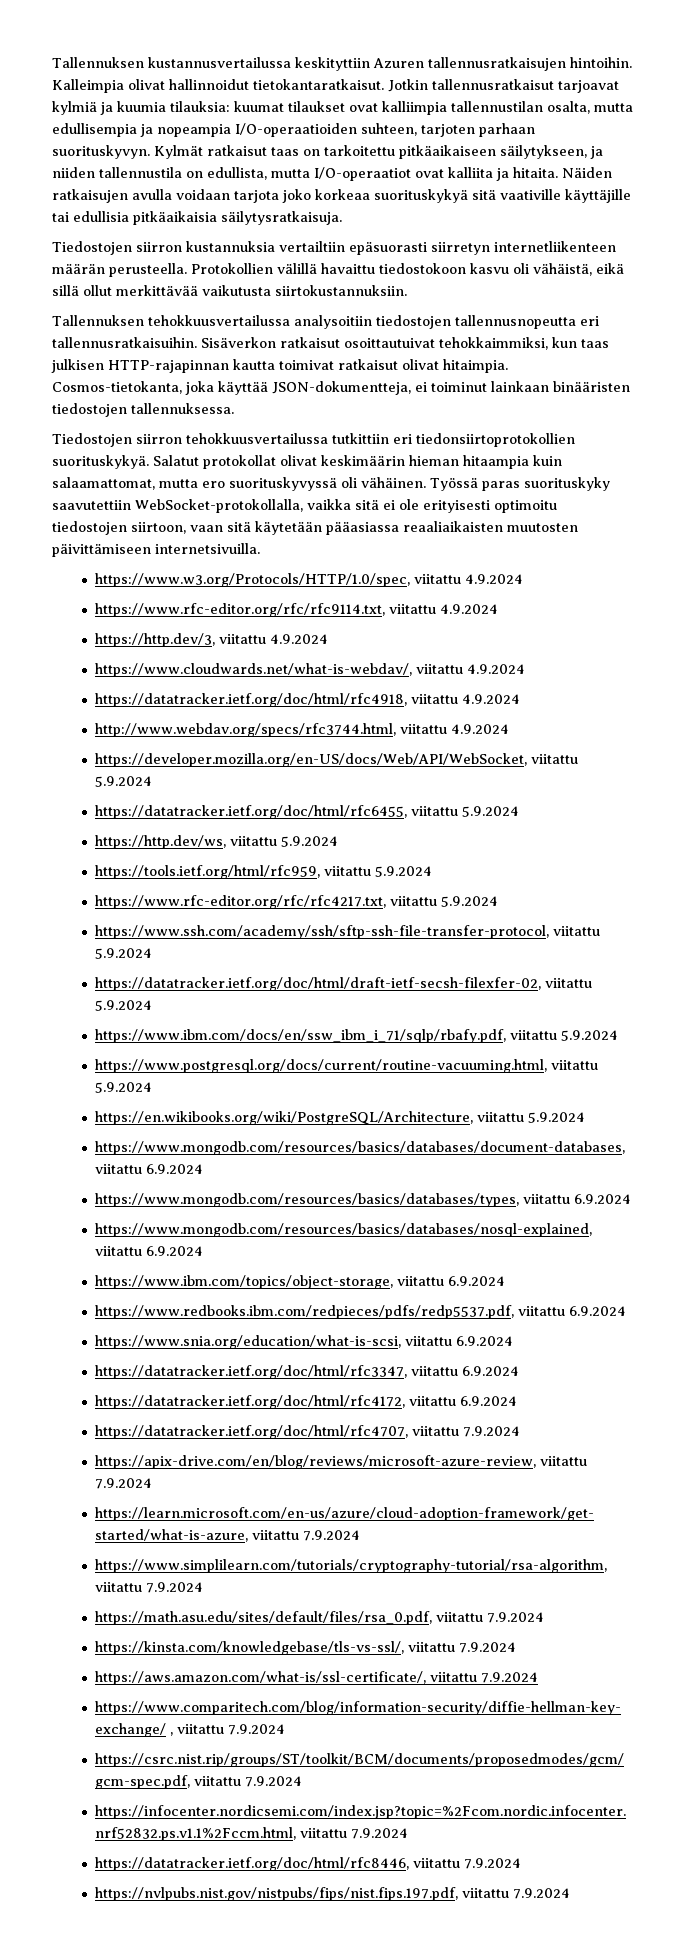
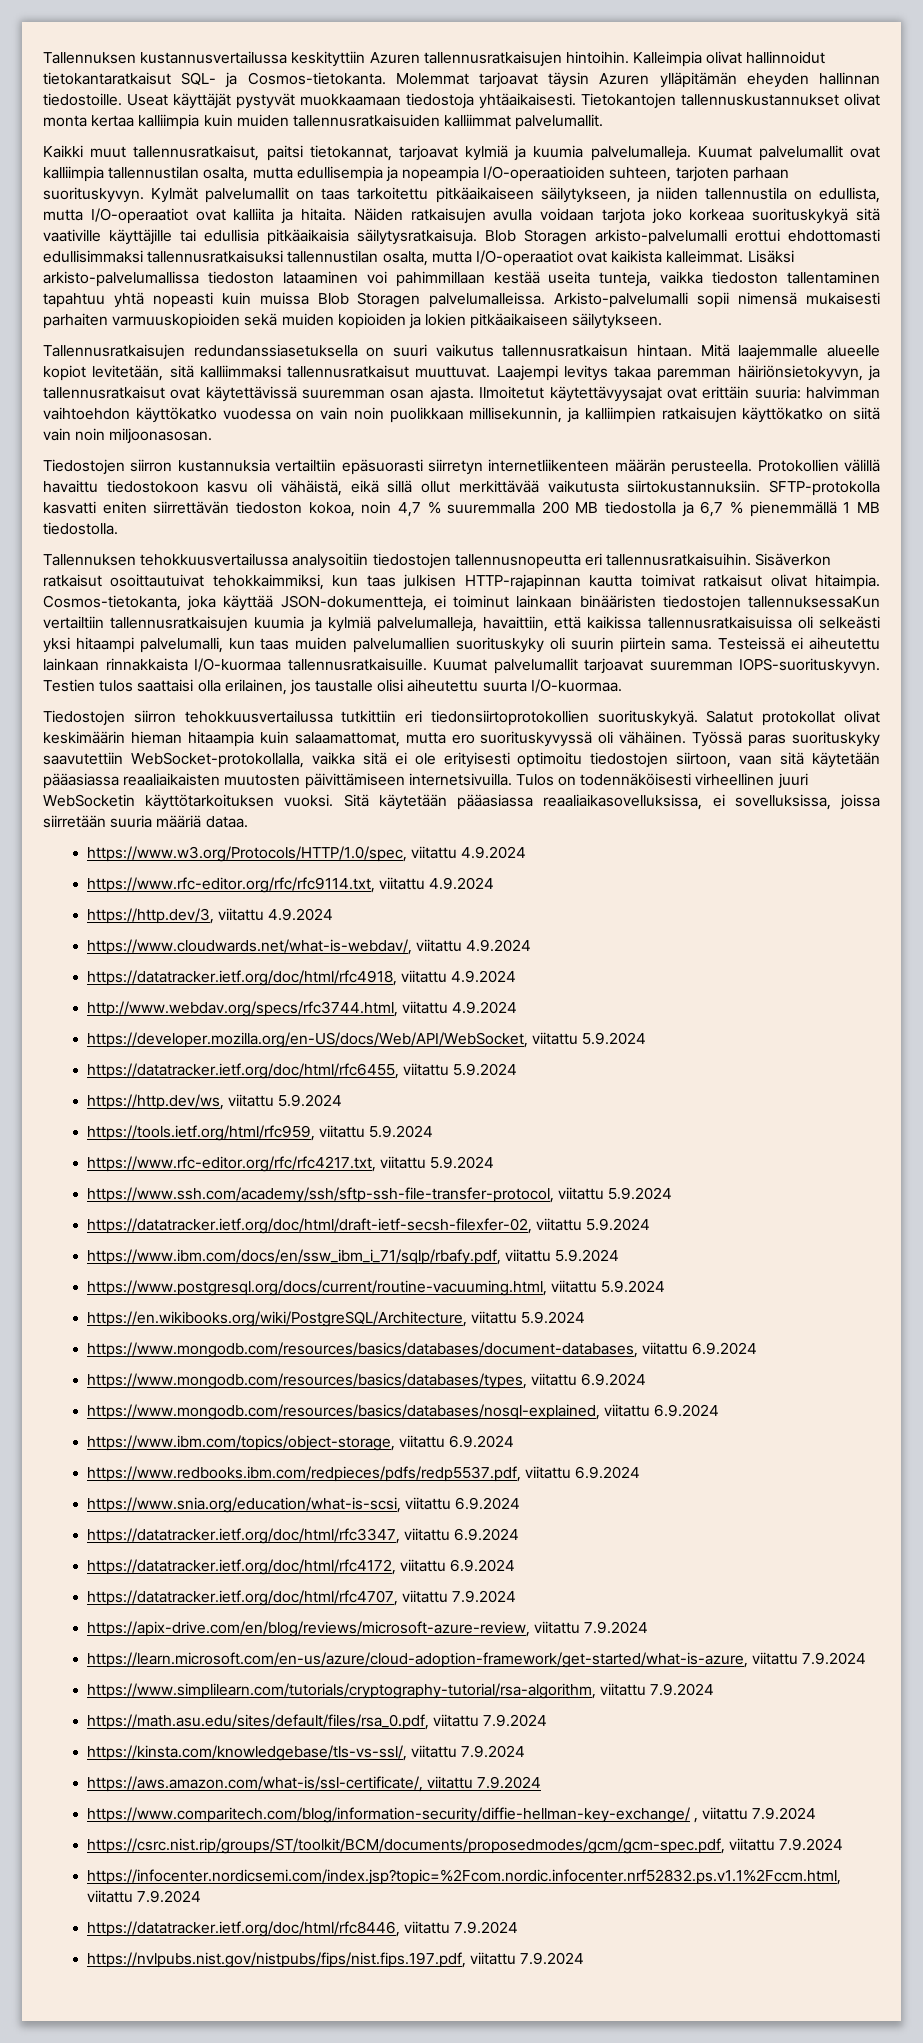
- Kalleimpia olivat hallinnoidut tietokantaratkaisut. Jotkin tallennusratkaisut tarjoavat kylmiä ja kuumia tilauksia: kuumat tilaukset ovat kalliimpia tallennustilan osalta, mutta edullisempia ja nopeampia I/O-operaatioiden suhteen, tarjoten parhaan suorituskyvyn.
+ Kalleimpia olivat hallinnoidut tietokantaratkaisut SQL- ja Cosmos-tietokanta. Molemmat tarjoavat täysin Azuren ylläpitämän eheyden hallinnan tiedostoille. Useat käyttäjät pystyvät muokkaamaan tiedostoja yhtäaikaisesti. Tietokantojen tallennuskustannukset olivat monta kertaa kalliimpia kuin muiden tallennusratkaisuiden kalliimmat palvelumallit.
+ Kaikki muut tallennusratkaisut, paitsi tietokannat, tarjoavat kylmiä ja kuumia palvelumalleja. Kuumat palvelumallit ovat kalliimpia tallennustilan osalta, mutta edullisempia ja nopeampia I/O-operaatioiden suhteen, tarjoten parhaan suorituskyvyn.
- Kylmät ratkaisut taas on tarkoitettu pitkäaikaiseen säilytykseen, ja niiden tallennustila on edullista, mutta I/O-operaatiot ovat kalliita ja hitaita.
+ Kylmät palvelumallit on taas tarkoitettu pitkäaikaiseen säilytykseen, ja niiden tallennustila on edullista, mutta I/O-operaatiot ovat kalliita ja hitaita.
+ Blob Storagen arkisto-palvelumalli erottui ehdottomasti edullisimmaksi tallennusratkaisuksi tallennustilan osalta, mutta I/O-operaatiot ovat kaikista kalleimmat. Lisäksi arkisto-palvelumallissa tiedoston lataaminen voi pahimmillaan kestää useita tunteja, vaikka tiedoston tallentaminen tapahtuu yhtä nopeasti kuin muissa Blob Storagen palvelumalleissa. Arkisto-palvelumalli sopii nimensä mukaisesti parhaiten varmuuskopioiden sekä muiden kopioiden ja lokien pitkäaikaiseen säilytykseen.
+ Tallennusratkaisujen redundanssiasetuksella on suuri vaikutus tallennusratkaisun hintaan. Mitä laajemmalle alueelle kopiot levitetään, sitä kalliimmaksi tallennusratkaisut muuttuvat. Laajempi levitys takaa paremman häiriönsietokyvyn, ja tallennusratkaisut ovat käytettävissä suuremman osan ajasta. Ilmoitetut käytettävyysajat ovat erittäin suuria: halvimman vaihtoehdon käyttökatko vuodessa on vain noin puolikkaan millisekunnin, ja kalliimpien ratkaisujen käyttökatko on siitä vain noin miljoonasosan.
+ SFTP-protokolla kasvatti eniten siirrettävän tiedoston kokoa, noin 4,7 % suuremmalla 200 MB tiedostolla ja 6,7 % pienemmällä 1 MB tiedostolla.
- Cosmos-tietokanta, joka käyttää JSON-dokumentteja, ei toiminut lainkaan binääristen tiedostojen tallennuksessa.
+ Cosmos-tietokanta, joka käyttää JSON-dokumentteja, ei toiminut lainkaan binääristen tiedostojen tallennuksessaKun vertailtiin tallennusratkaisujen kuumia ja kylmiä palvelumalleja, havaittiin, että kaikissa tallennusratkaisuissa oli selkeästi yksi hitaampi palvelumalli, kun taas muiden palvelumallien suorituskyky oli suurin piirtein sama. Testeissä ei aiheutettu lainkaan rinnakkaista I/O-kuormaa tallennusratkaisuille. Kuumat palvelumallit tarjoavat suuremman IOPS-suorituskyvyn. Testien tulos saattaisi olla erilainen, jos taustalle olisi aiheutettu suurta I/O-kuormaa.
+ Tulos on todennäköisesti virheellinen juuri WebSocketin käyttötarkoituksen vuoksi. Sitä käytetään pääasiassa reaaliaikasovelluksissa, ei sovelluksissa, joissa siirretään suuria määriä dataa.

